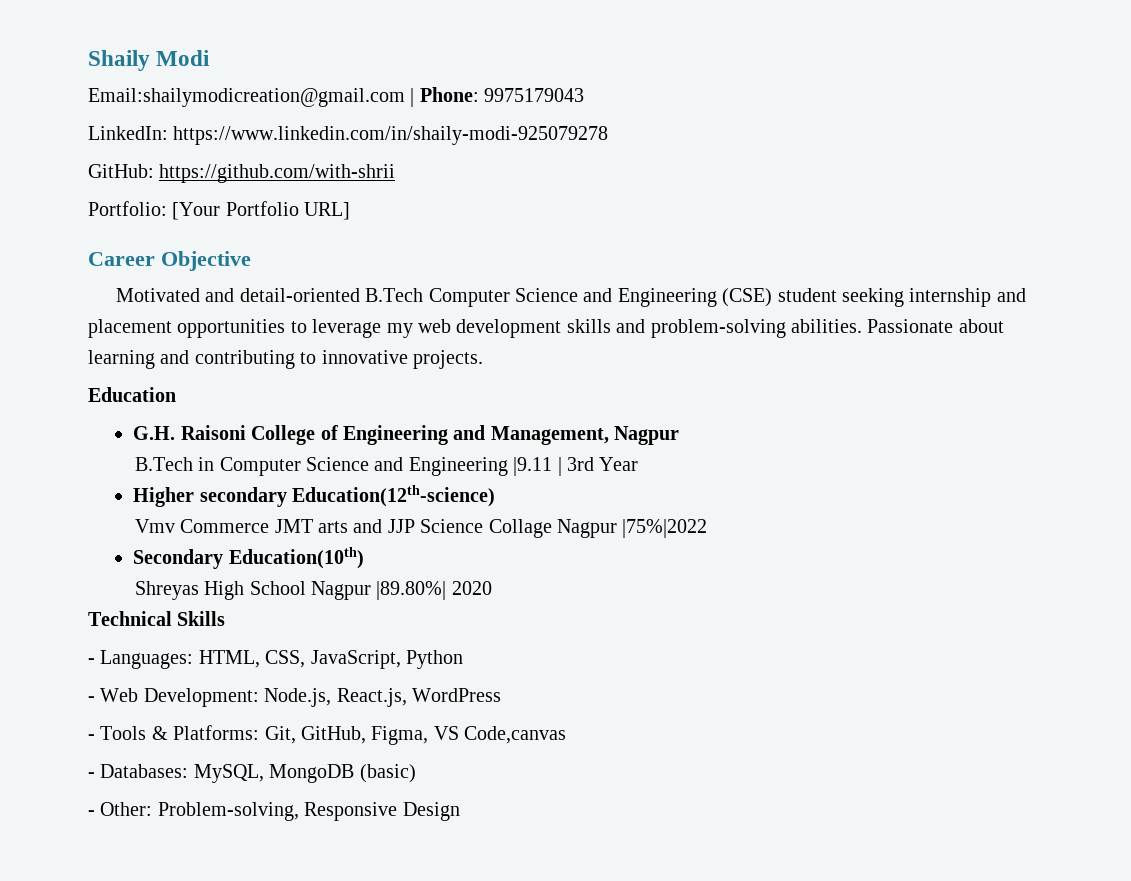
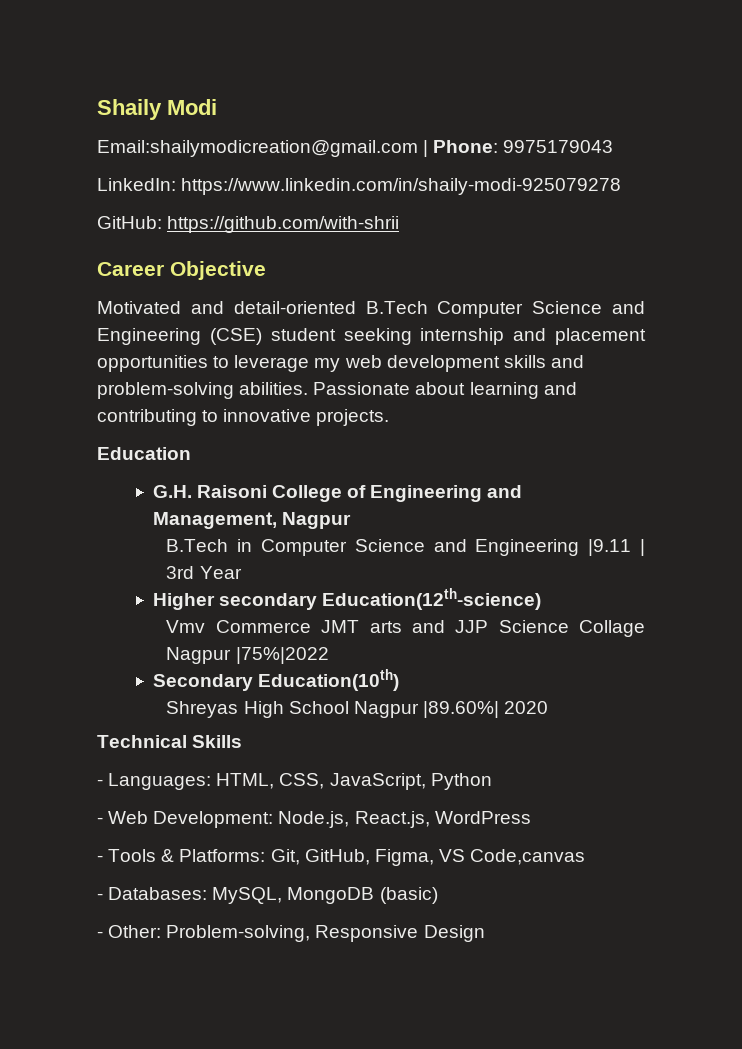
- Portfolio: [Your Portfolio URL]
- Shreyas High School Nagpur |89.80%| 2020
+ Shreyas High School Nagpur |89.60%| 2020

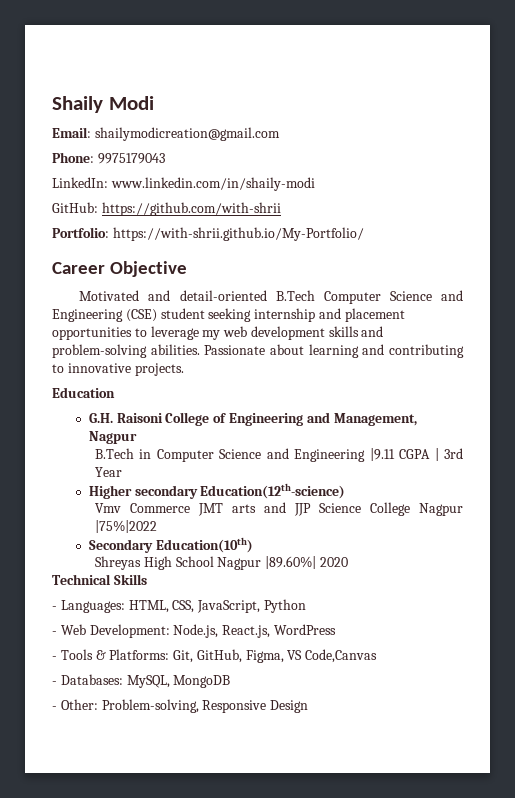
- Email:shailymodicreation@gmail.com | Phone: 9975179043
+ Email: shailymodicreation@gmail.com
+ Phone: 9975179043
- LinkedIn: https://www.linkedin.com/in/shaily-modi-925079278
+ LinkedIn: www.linkedin.com/in/shaily-modi
+ Portfolio: https://with-shrii.github.io/My-Portfolio/
- B.Tech in Computer Science and Engineering |9.11 | 3rd Year
+ B.Tech in Computer Science and Engineering |9.11 CGPA | 3rd Year
- Vmv Commerce JMT arts and JJP Science Collage Nagpur |75%|2022
+ Vmv Commerce JMT arts and JJP Science College Nagpur |75%|2022
- - Tools & Platforms: Git, GitHub, Figma, VS Code,canvas
+ - Tools & Platforms: Git, GitHub, Figma, VS Code,Canvas
- - Databases: MySQL, MongoDB (basic)
+ - Databases: MySQL, MongoDB

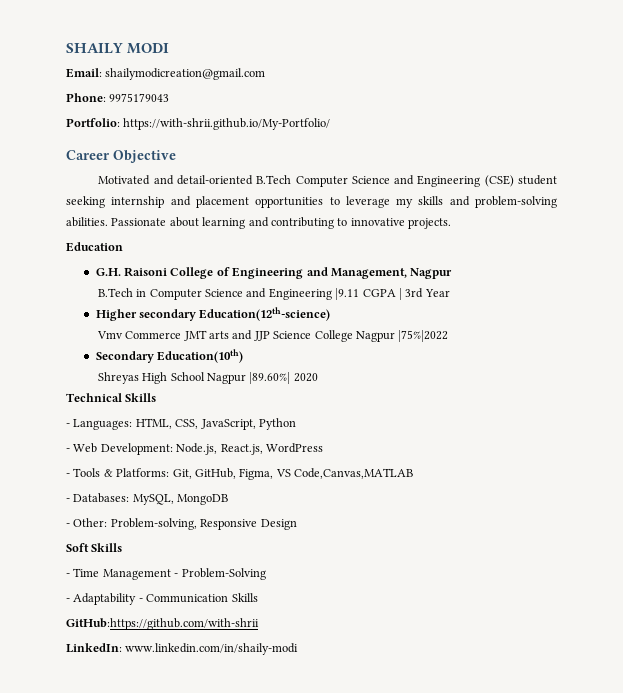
- Shaily Modi
+ SHAILY MODI
- LinkedIn: www.linkedin.com/in/shaily-modi
- GitHub: https://github.com/with-shrii
- Motivated and detail-oriented B.Tech Computer Science and Engineering (CSE) student seeking internship and placement opportunities to leverage my web development skills and problem-solving abilities.
+ Motivated and detail-oriented B.Tech Computer Science and Engineering (CSE) student seeking internship and placement opportunities to leverage my skills and problem-solving abilities.
- - Tools & Platforms: Git, GitHub, Figma, VS Code,Canvas
+ - Tools & Platforms: Git, GitHub, Figma, VS Code,Canvas,MATLAB
+ Soft Skills
+ - Time Management - Problem-Solving
+ - Adaptability - Communication Skills
+ GitHub:https://github.com/with-shrii
+ LinkedIn: www.linkedin.com/in/shaily-modi

